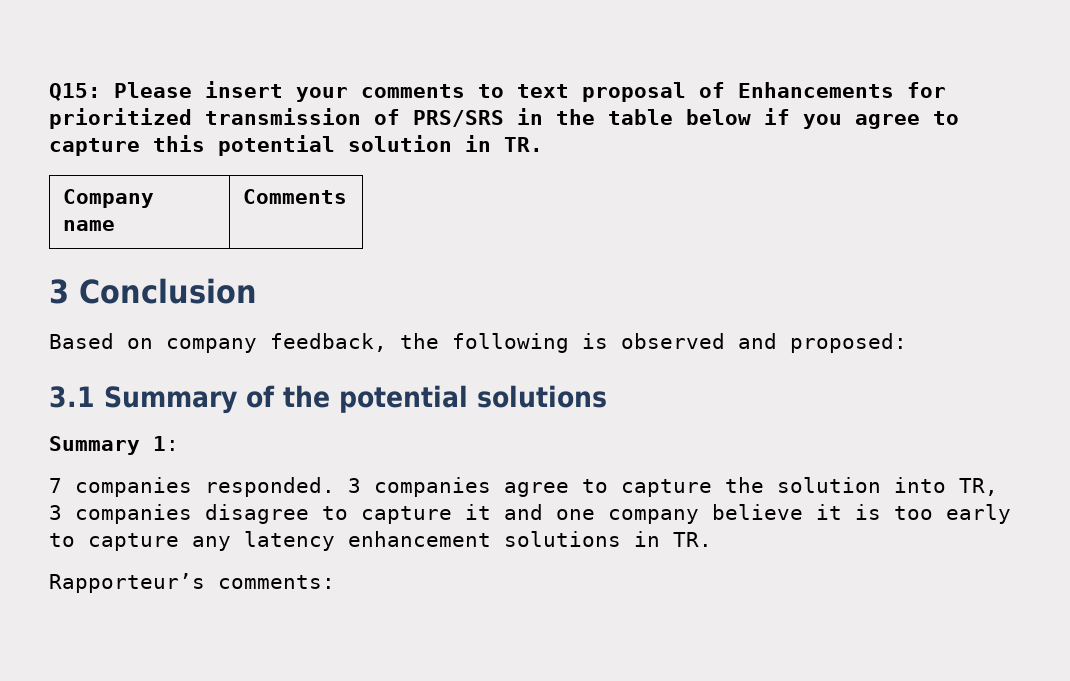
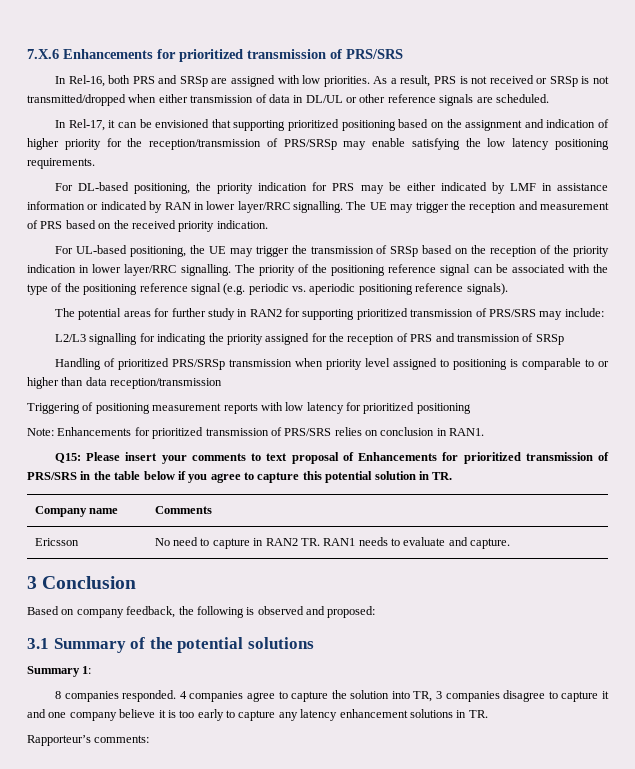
+ 7.X.6 Enhancements for prioritized transmission of PRS/SRS
+ In Rel-16, both PRS and SRSp are assigned with low priorities. As a result, PRS is not received or SRSp is not transmitted/dropped when either transmission of data in DL/UL or other reference signals are scheduled.
+ In Rel-17, it can be envisioned that supporting prioritized positioning based on the assignment and indication of higher priority for the reception/transmission of PRS/SRSp may enable satisfying the low latency positioning requirements.
+ For DL-based positioning, the priority indication for PRS may be either indicated by LMF in assistance information or indicated by RAN in lower layer/RRC signalling. The UE may trigger the reception and measurement of PRS based on the received priority indication.
+ For UL-based positioning, the UE may trigger the transmission of SRSp based on the reception of the priority indication in lower layer/RRC signalling. The priority of the positioning reference signal can be associated with the type of the positioning reference signal (e.g. periodic vs. aperiodic positioning reference signals).
+ The potential areas for further study in RAN2 for supporting prioritized transmission of PRS/SRS may include:
+ L2/L3 signalling for indicating the priority assigned for the reception of PRS and transmission of SRSp
+ Handling of prioritized PRS/SRSp transmission when priority level assigned to positioning is comparable to or higher than data reception/transmission
+ Triggering of positioning measurement reports with low latency for prioritized positioning
+ Note: Enhancements for prioritized transmission of PRS/SRS relies on conclusion in RAN1.
+ Ericsson | No need to capture in RAN2 TR. RAN1 needs to evaluate and capture.
- 7 companies responded.
+ 8 companies responded.
- 3 companies agree to capture the solution into TR, 3 companies disagree to capture it and one company believe it is too early to capture any latency enhancement solutions in TR.
+ 4 companies agree to capture the solution into TR, 3 companies disagree to capture it and one company believe it is too early to capture any latency enhancement solutions in TR.

